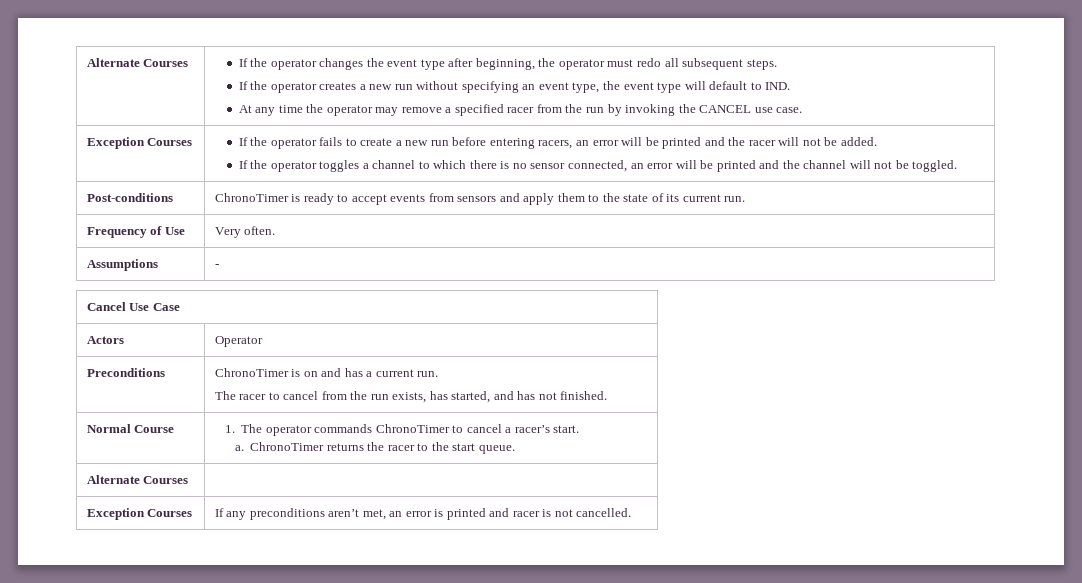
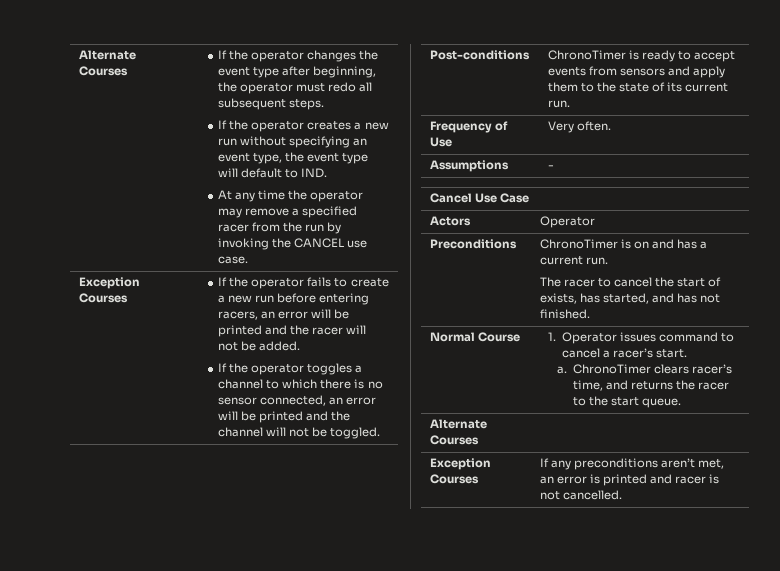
  Preconditions | ChronoTimer is on and has a current run.
- The racer to cancel from the run exists, has started, and has not finished.
+ The racer to cancel the start of exists, has started, and has not finished.
- Normal Course | 1. The operator commands ChronoTimer to cancel a racer’s start.
- a. ChronoTimer returns the racer to the start queue.
+ Normal Course | 1. Operator issues command to cancel a racer’s start.
+ a. ChronoTimer clears racer’s time, and returns the racer to the start queue.

